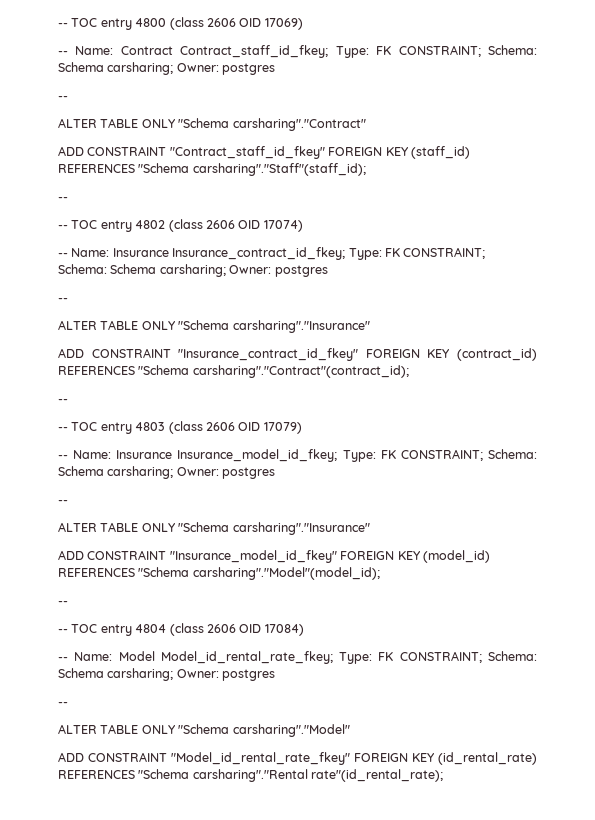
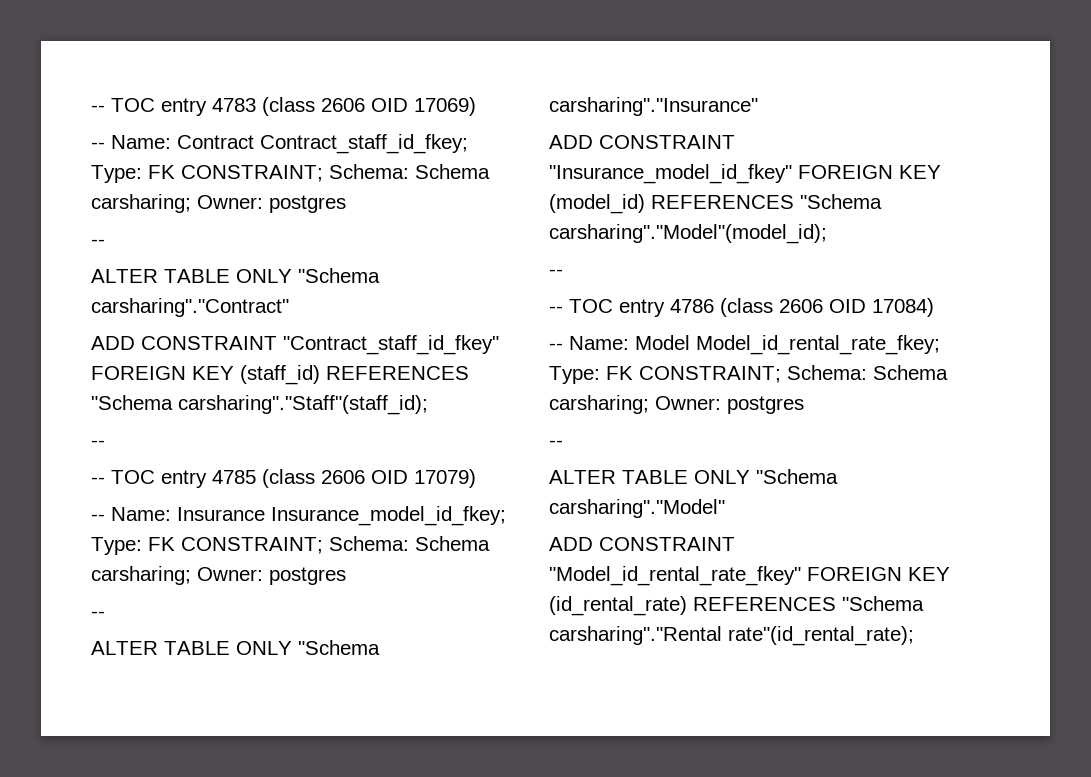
- -- TOC entry 4800 (class 2606 OID 17069)
+ -- TOC entry 4783 (class 2606 OID 17069)
- -- TOC entry 4802 (class 2606 OID 17074)
- -- Name: Insurance Insurance_contract_id_fkey; Type: FK CONSTRAINT; Schema: Schema carsharing; Owner: postgres
- --
- ALTER TABLE ONLY "Schema carsharing"."Insurance"
- ADD CONSTRAINT "Insurance_contract_id_fkey" FOREIGN KEY (contract_id) REFERENCES "Schema carsharing"."Contract"(contract_id);
- --
- -- TOC entry 4803 (class 2606 OID 17079)
+ -- TOC entry 4785 (class 2606 OID 17079)
- -- TOC entry 4804 (class 2606 OID 17084)
+ -- TOC entry 4786 (class 2606 OID 17084)

